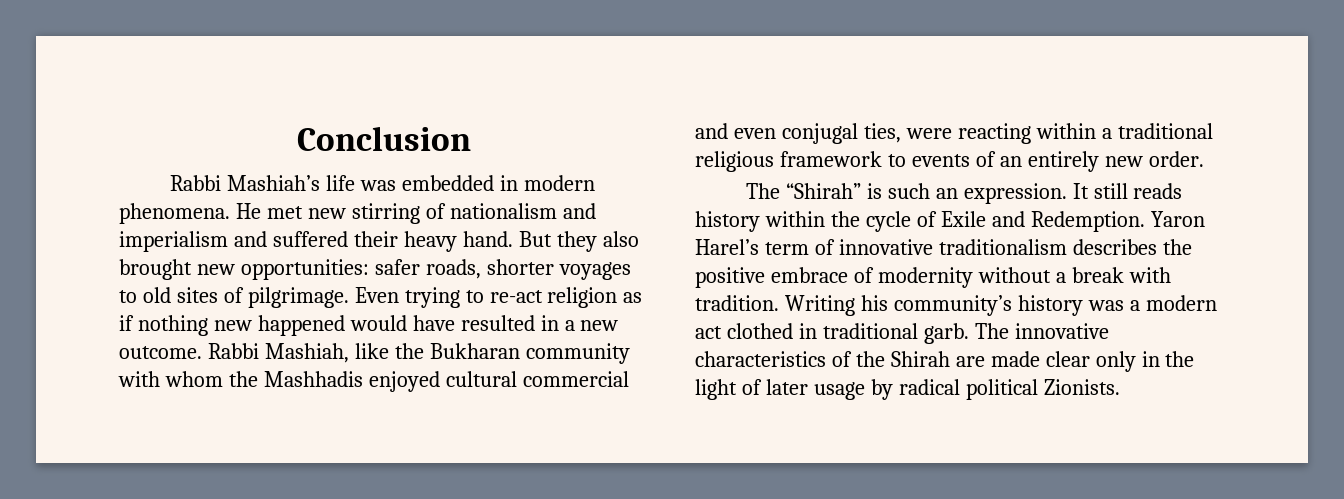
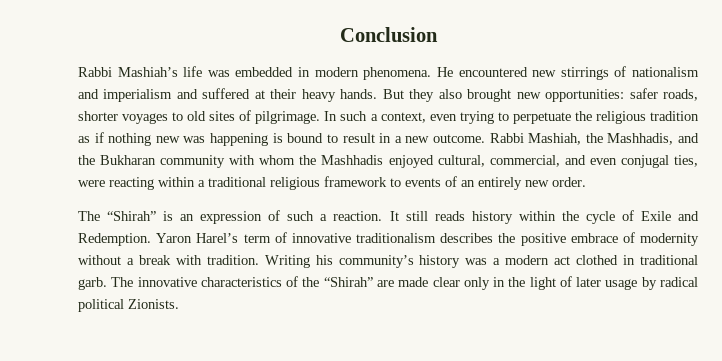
- He met new stirring of nationalism and imperialism and suffered their heavy hand.
+ He encountered new stirrings of nationalism and imperialism and suffered at their heavy hands.
- Even trying to re-act religion as if nothing new happened would have resulted in a new outcome.
+ In such a context, even trying to perpetuate the religious tradition as if nothing new was happening is bound to result in a new outcome.
- Rabbi Mashiah, like the Bukharan community with whom the Mashhadis enjoyed cultural commercial and even conjugal ties, were reacting within a traditional religious framework to events of an entirely new order.
+ Rabbi Mashiah, the Mashhadis, and the Bukharan community with whom the Mashhadis enjoyed cultural, commercial, and even conjugal ties, were reacting within a traditional religious framework to events of an entirely new order.
- The “Shirah” is such an expression.
+ The “Shirah” is an expression of such a reaction.
- The innovative characteristics of the Shirah are made clear only in the light of later usage by radical political Zionists.
+ The innovative characteristics of the “Shirah” are made clear only in the light of later usage by radical political Zionists.

